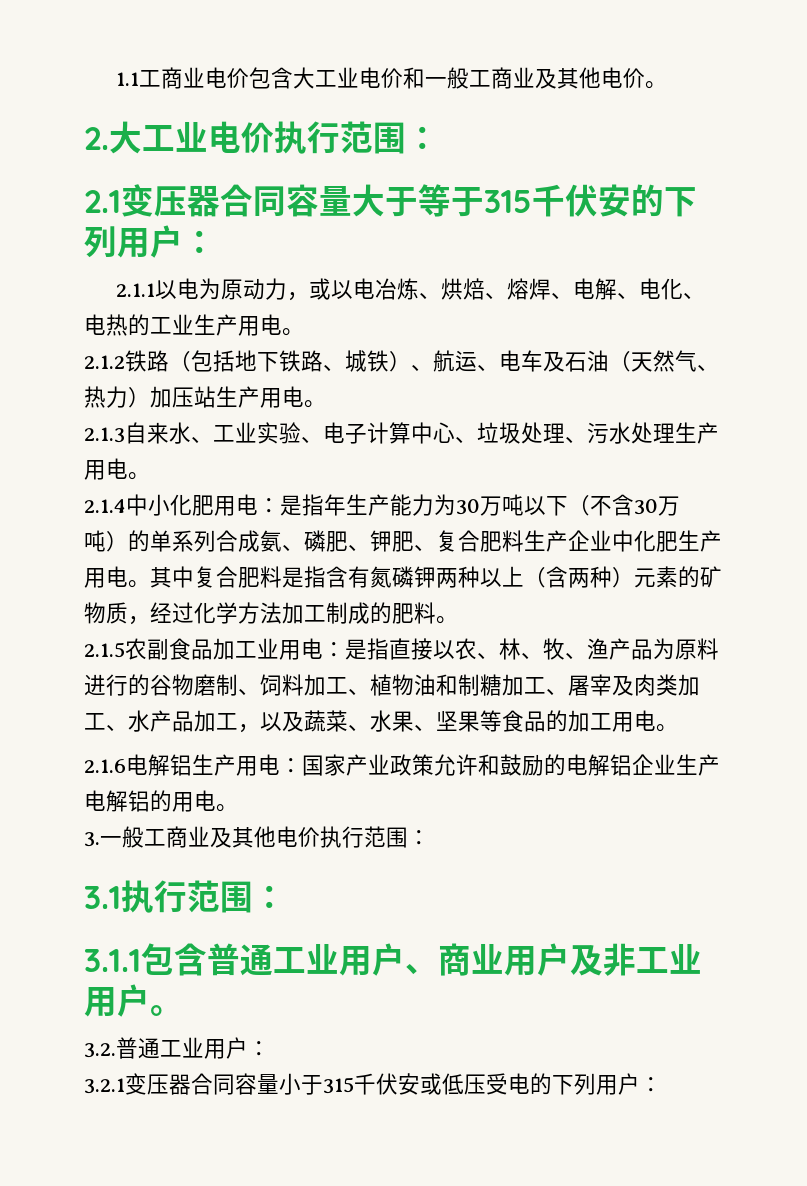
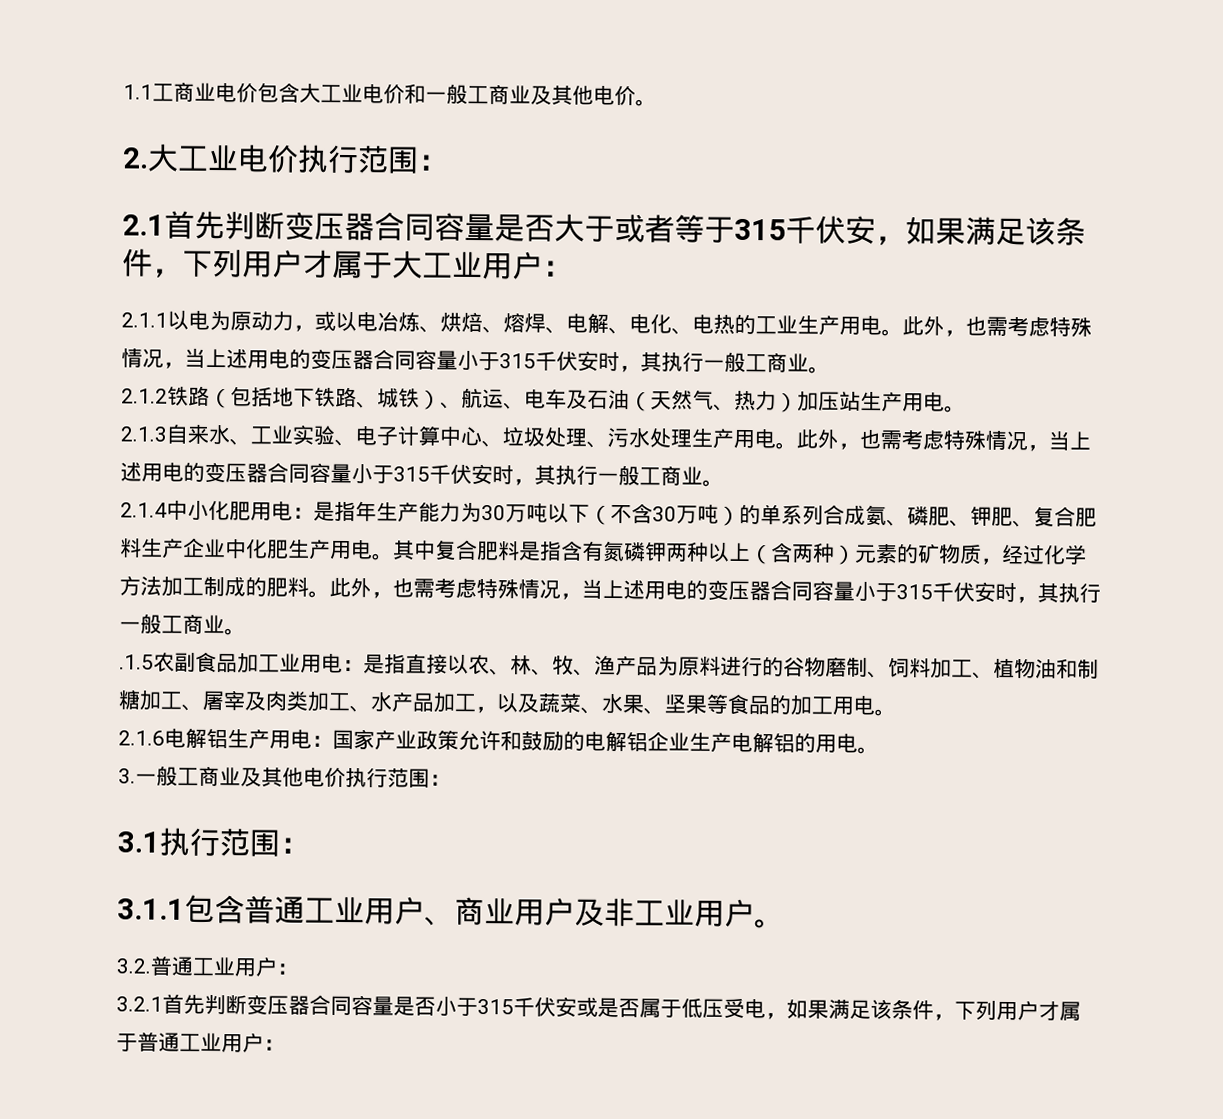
- 2.1变压器合同容量大于等于315千伏安的下列用户：
+ 2.1首先判断变压器合同容量是否大于或者等于315千伏安，如果满足该条件，下列用户才属于大工业用户：
- 2.1.1以电为原动力，或以电冶炼、烘焙、熔焊、电解、电化、电热的工业生产用电。
+ 2.1.1以电为原动力，或以电冶炼、烘焙、熔焊、电解、电化、电热的工业生产用电。此外，也需考虑特殊情况，当上述用电的变压器合同容量小于315千伏安时，其执行一般工商业。
- 2.1.3自来水、工业实验、电子计算中心、垃圾处理、污水处理生产用电。
+ 2.1.3自来水、工业实验、电子计算中心、垃圾处理、污水处理生产用电。此外，也需考虑特殊情况，当上述用电的变压器合同容量小于315千伏安时，其执行一般工商业。
- 其中复合肥料是指含有氮磷钾两种以上（含两种）元素的矿物质，经过化学方法加工制成的肥料。
- 2.1.5农副食品加工业用电：
+ 其中复合肥料是指含有氮磷钾两种以上（含两种）元素的矿物质，经过化学方法加工制成的肥料。此外，也需考虑特殊情况，当上述用电的变压器合同容量小于315千伏安时，其执行一般工商业。
+ .1.5农副食品加工业用电：
- 3.2.1变压器合同容量小于315千伏安或低压受电的下列用户：
+ 3.2.1首先判断变压器合同容量是否小于315千伏安或是否属于低压受电，如果满足该条件，下列用户才属于普通工业用户：

